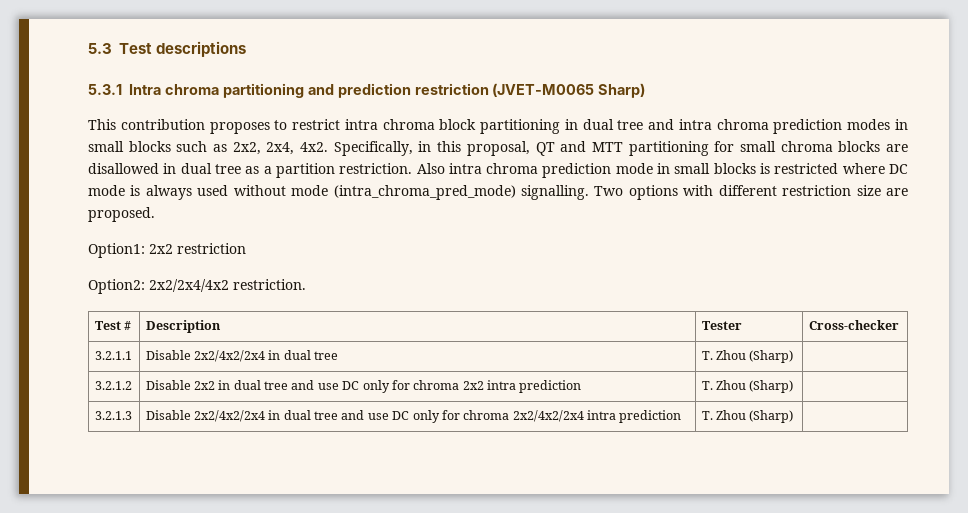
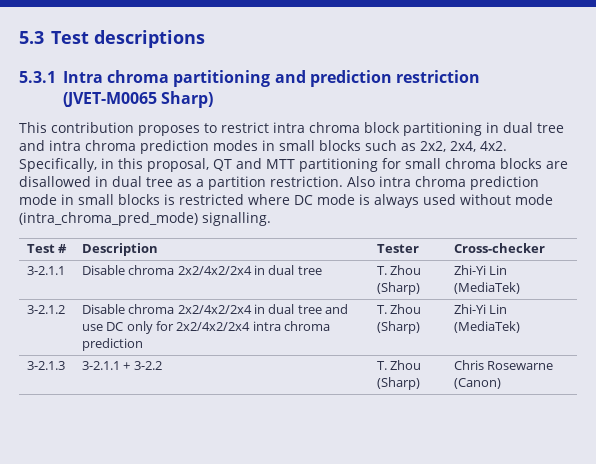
- Two options with different restriction size are proposed.
- Option1: 2x2 restriction
- Option2: 2x2/2x4/4x2 restriction.
- 3.2.1.1 | Disable 2x2/4x2/2x4 in dual tree | T. Zhou (Sharp) |
- 3.2.1.2 | Disable 2x2 in dual tree and use DC only for chroma 2x2 intra prediction | T. Zhou (Sharp) |
- 3.2.1.3 | Disable 2x2/4x2/2x4 in dual tree and use DC only for chroma 2x2/4x2/2x4 intra prediction | T. Zhou (Sharp) |
+ 3-2.1.1 | Disable chroma 2x2/4x2/2x4 in dual tree | T. Zhou (Sharp) | Zhi-Yi Lin (MediaTek)
+ 3-2.1.2 | Disable chroma 2x2/4x2/2x4 in dual tree and use DC only for 2x2/4x2/2x4 intra chroma prediction | T. Zhou (Sharp) | Zhi-Yi Lin (MediaTek)
+ 3-2.1.3 | 3-2.1.1 + 3-2.2 | T. Zhou (Sharp) | Chris Rosewarne (Canon)

